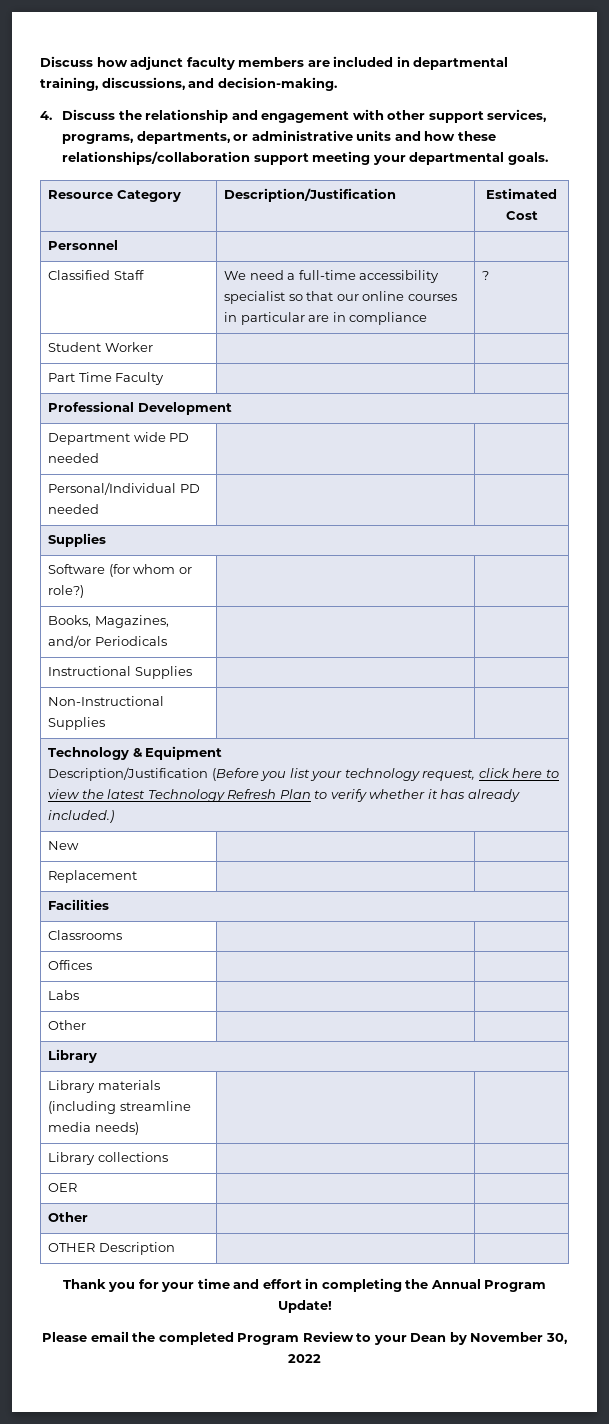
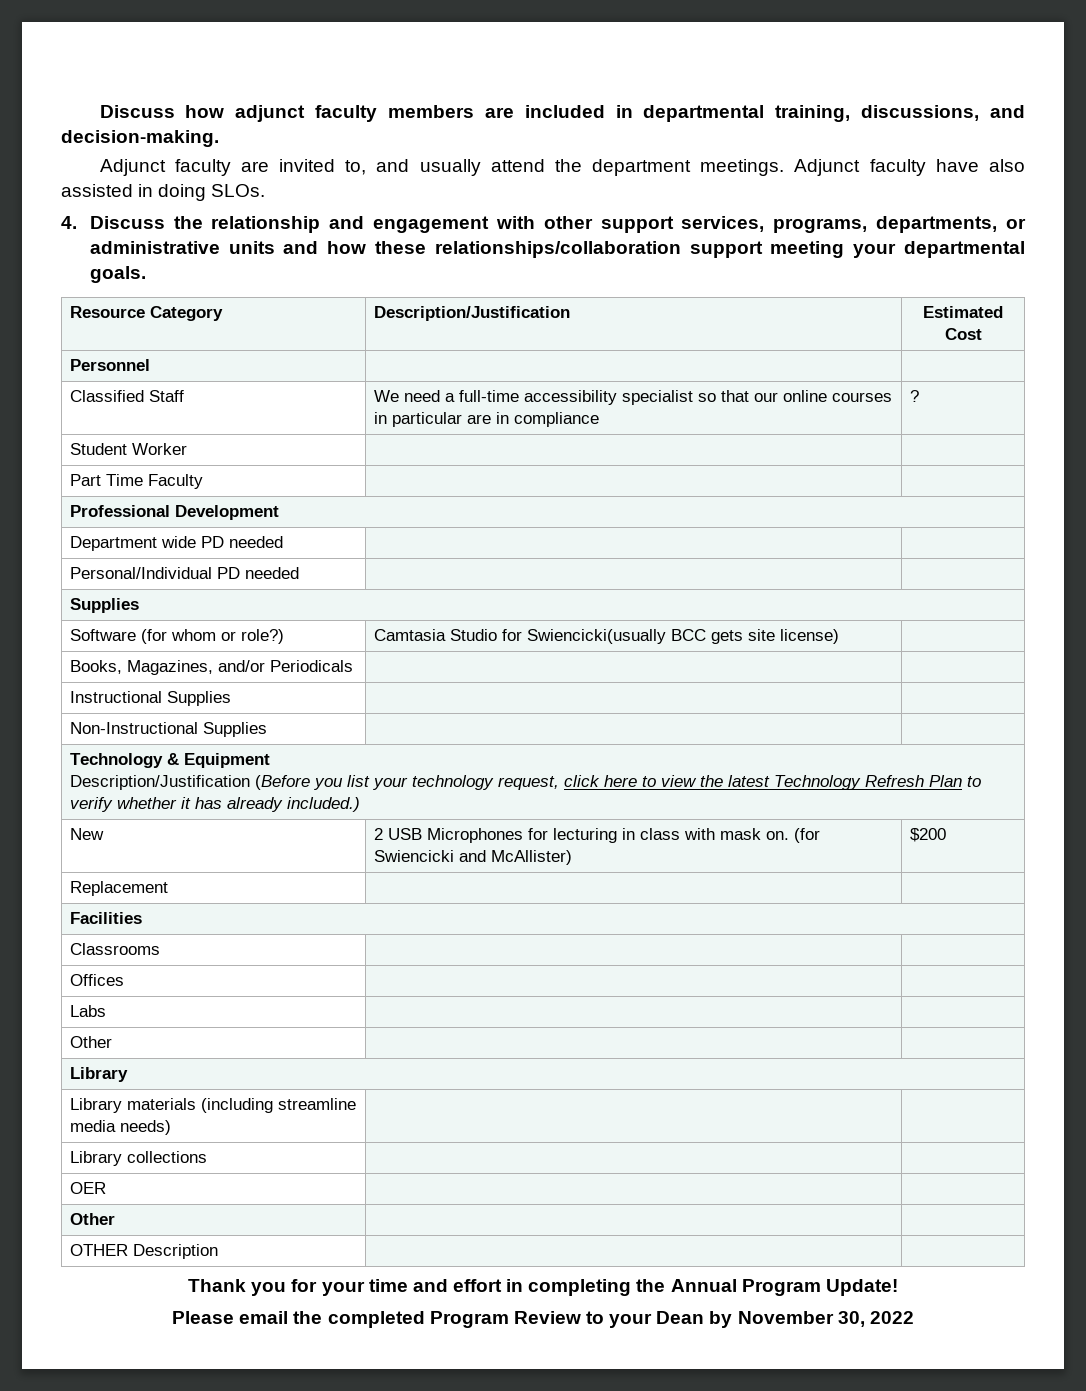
+ Adjunct faculty are invited to, and usually attend the department meetings. Adjunct faculty have also assisted in doing SLOs.
- Software (for whom or role?) | |
+ Software (for whom or role?) | Camtasia Studio for Swiencicki(usually BCC gets site license) |
- New | |
+ New | 2 USB Microphones for lecturing in class with mask on. (for Swiencicki and McAllister) | $200

